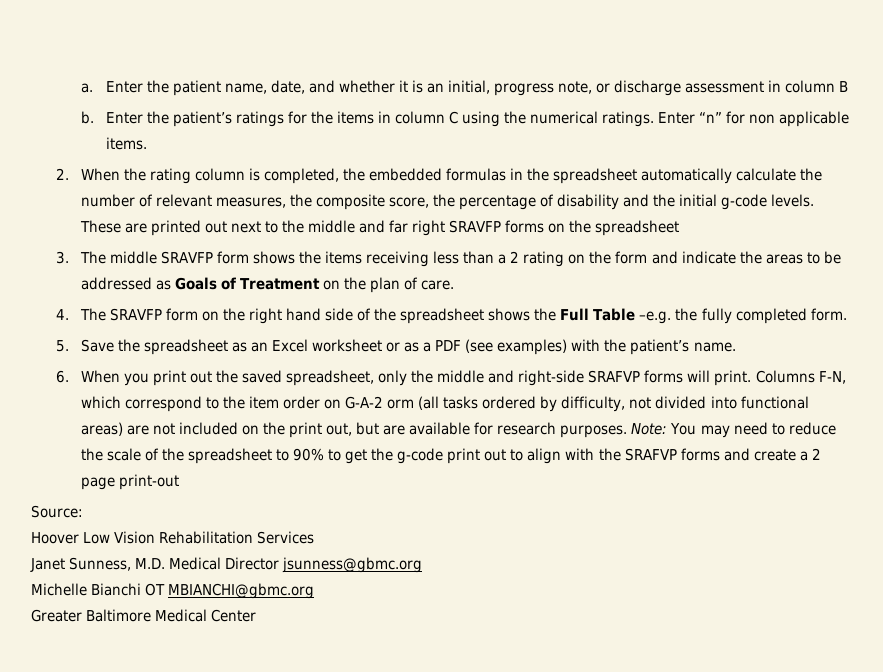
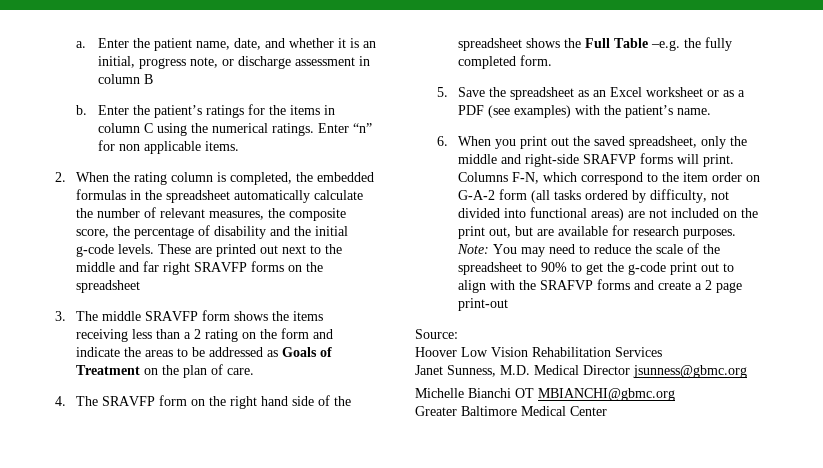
- Columns F-N, which correspond to the item order on G-A-2 orm (all tasks ordered by difficulty, not divided into functional areas) are not included on the print out, but are available for research purposes.
+ Columns F-N, which correspond to the item order on G-A-2 form (all tasks ordered by difficulty, not divided into functional areas) are not included on the print out, but are available for research purposes.

